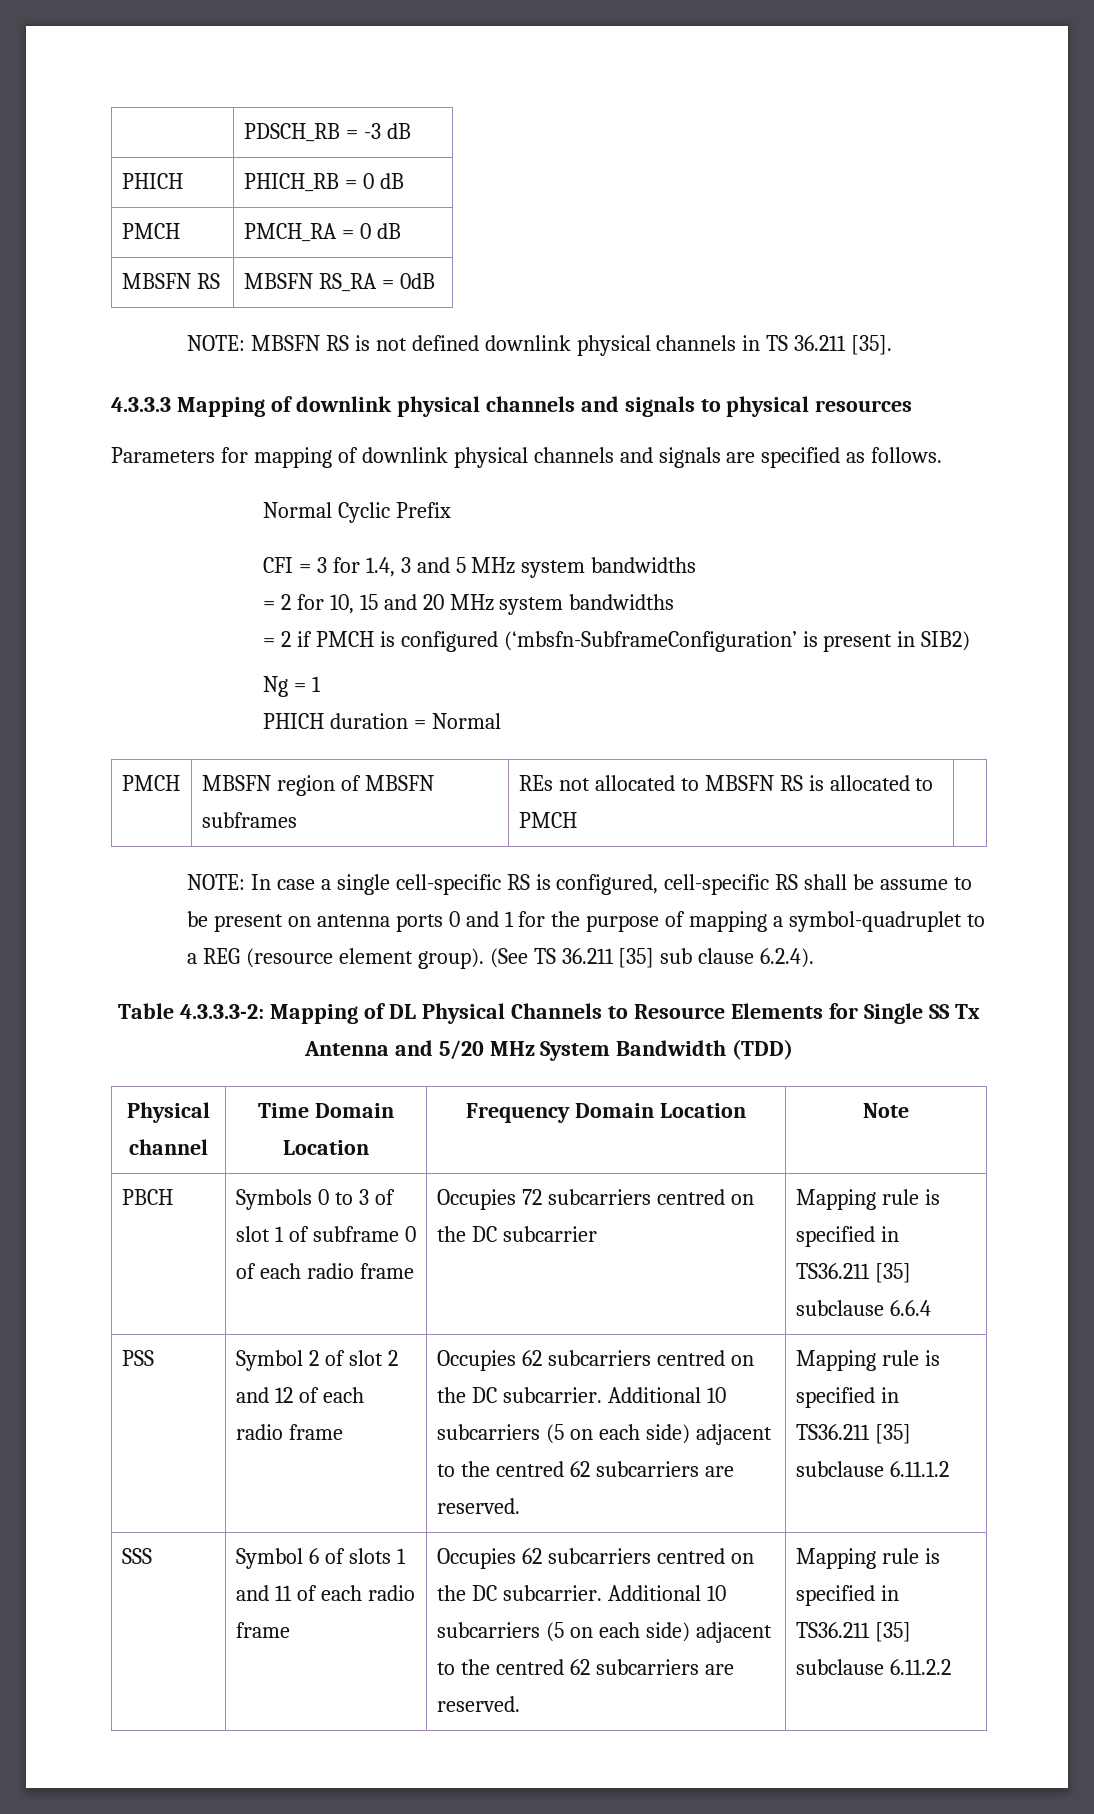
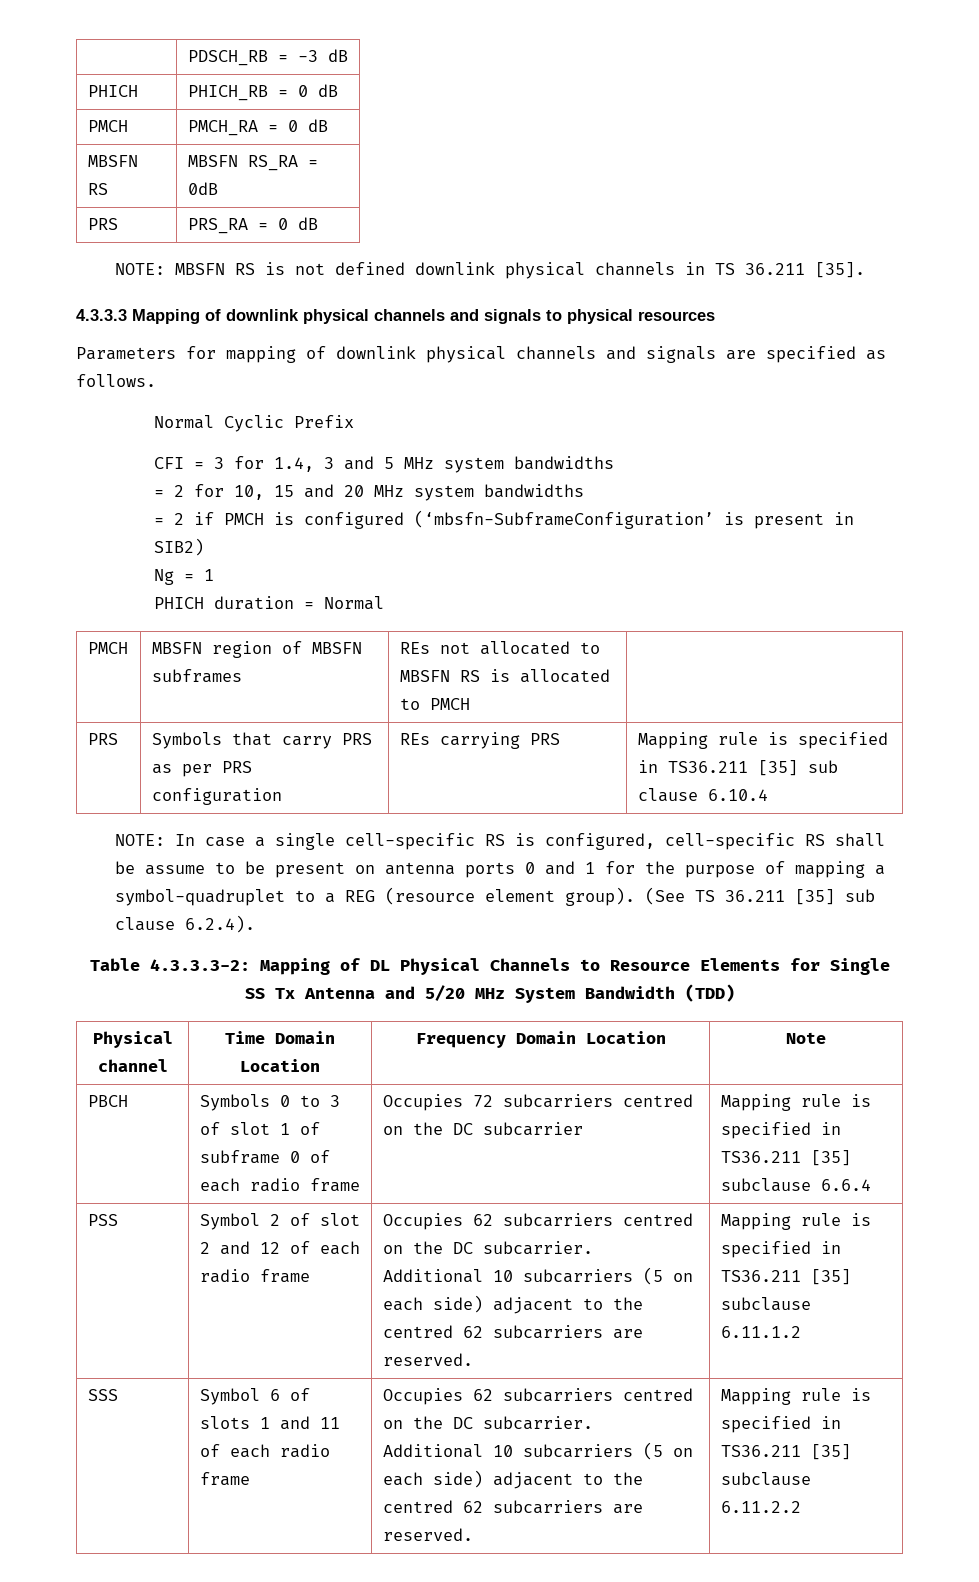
+ PRS | PRS_RA = 0 dB
+ PRS | Symbols that carry PRS as per PRS configuration | REs carrying PRS | Mapping rule is specified in TS36.211 [35] sub clause 6.10.4

